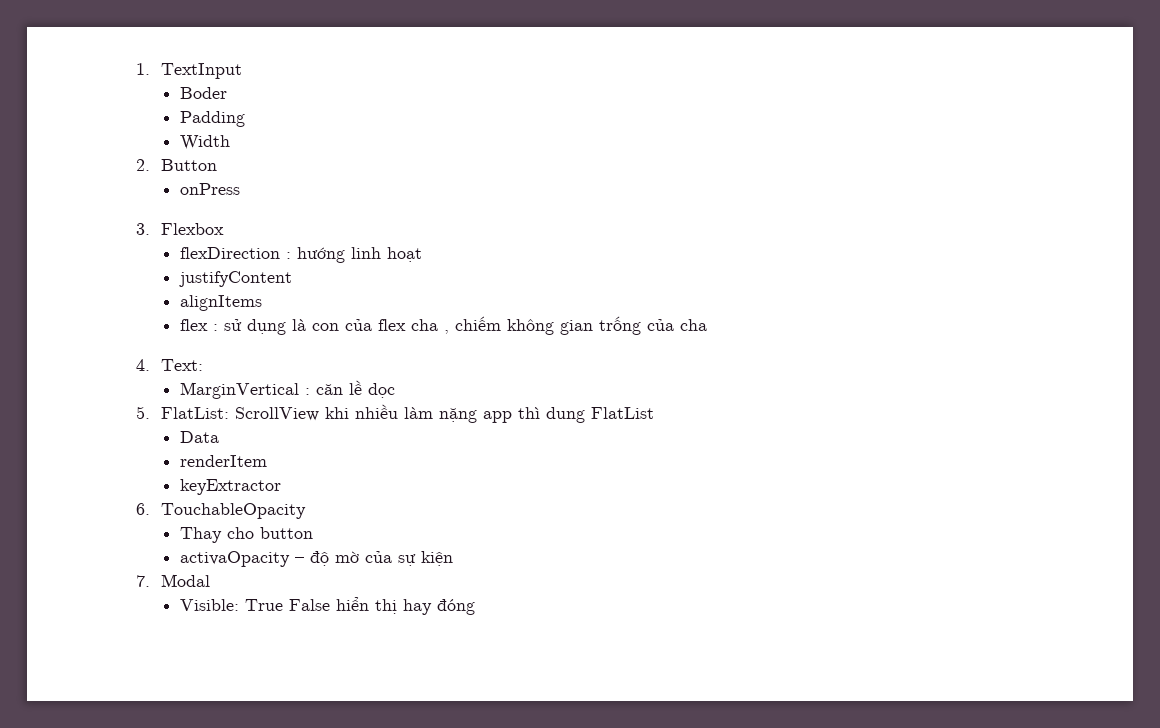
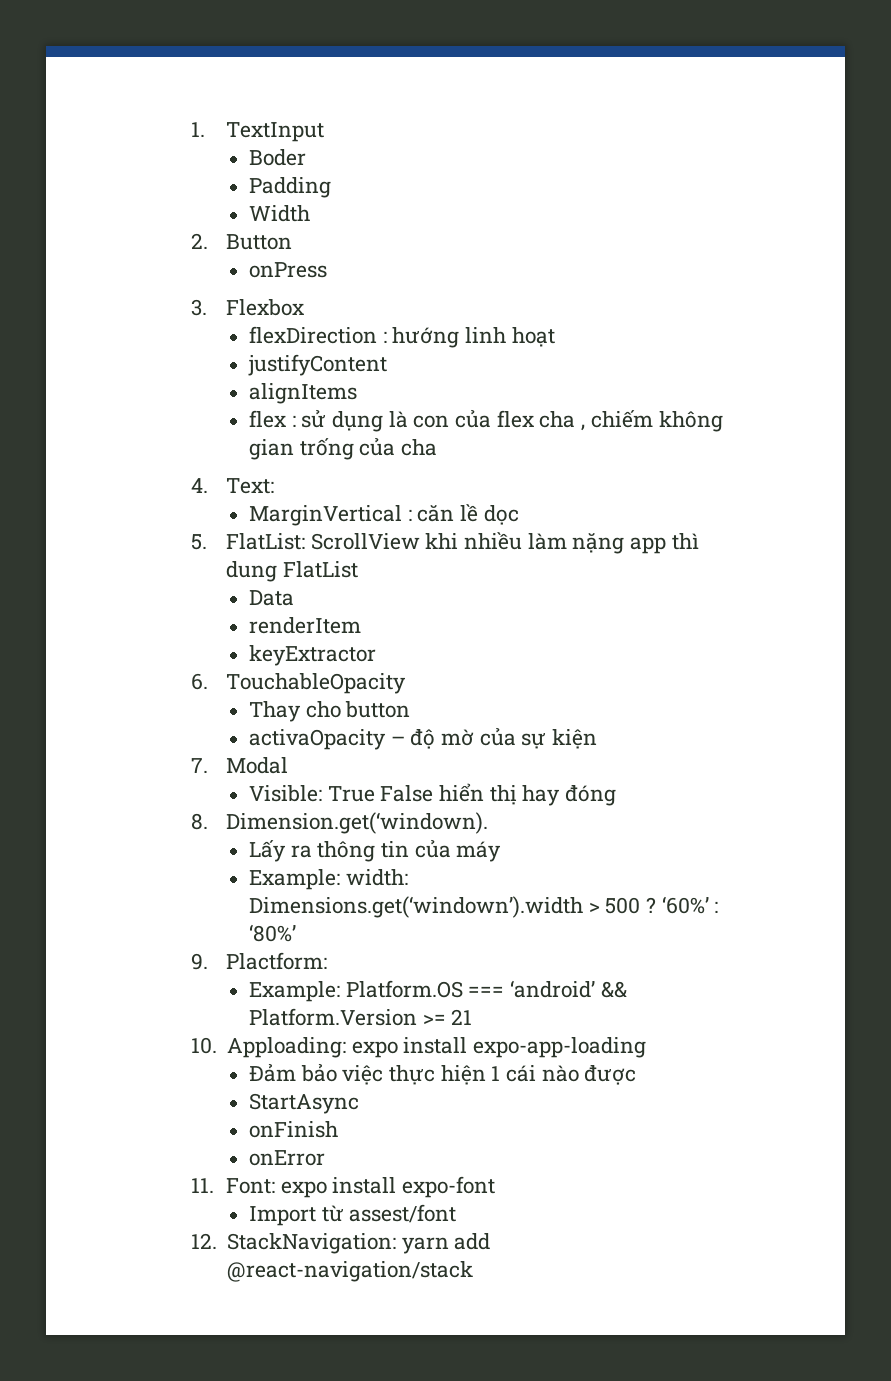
+ 8. Dimension.get(‘windown).
+ Lấy ra thông tin của máy
+ Example: width: Dimensions.get(‘windown’).width > 500 ? ‘60%’ : ‘80%’
+ 9. Plactform:
+ Example: Platform.OS === ‘android’ && Platform.Version >= 21
+ 10. Apploading: expo install expo-app-loading
+ Đảm bảo việc thực hiện 1 cái nào được
+ StartAsync
+ onFinish
+ onError
+ 11. Font: expo install expo-font
+ Import từ assest/font
+ 12. StackNavigation: yarn add @react-navigation/stack

